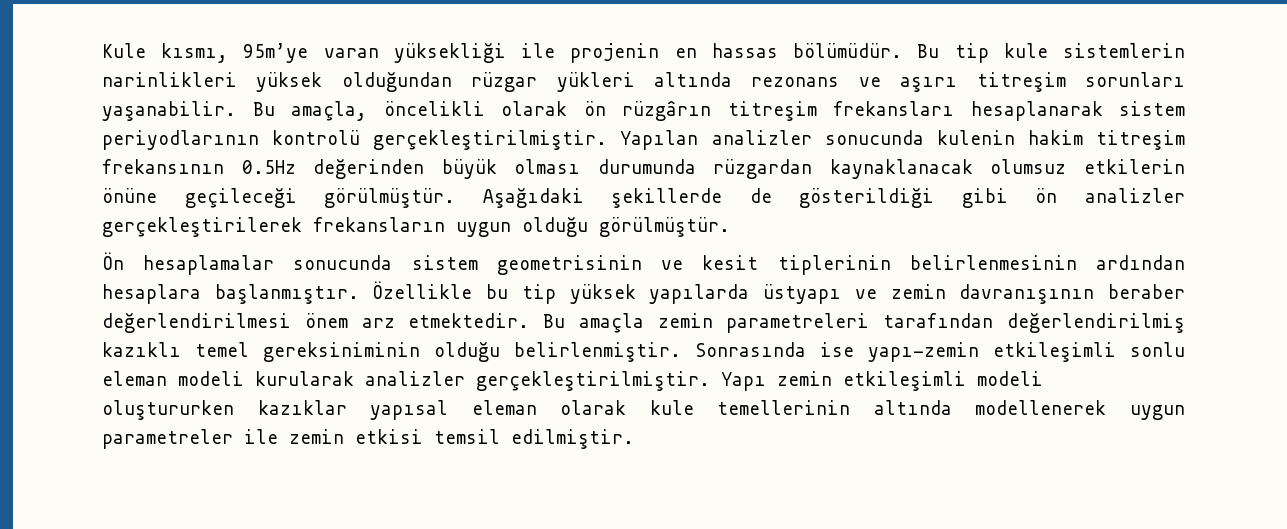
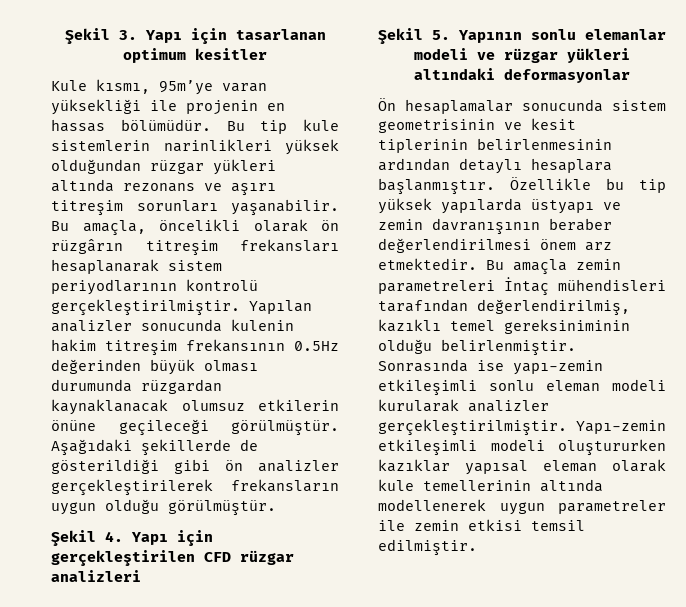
+ Şekil 3. Yapı için tasarlanan optimum kesitler
+ Şekil 4. Yapı için gerçekleştirilen CFD rüzgar analizleri
+ Şekil 5. Yapının sonlu elemanlar modeli ve rüzgar yükleri altındaki deformasyonlar
- Ön hesaplamalar sonucunda sistem geometrisinin ve kesit tiplerinin belirlenmesinin ardından hesaplara başlanmıştır.
+ Ön hesaplamalar sonucunda sistem geometrisinin ve kesit tiplerinin belirlenmesinin ardından detaylı hesaplara başlanmıştır.
- Bu amaçla zemin parametreleri tarafından değerlendirilmiş kazıklı temel gereksiniminin olduğu belirlenmiştir.
+ Bu amaçla zemin parametreleri İntaç mühendisleri tarafından değerlendirilmiş, kazıklı temel gereksiniminin olduğu belirlenmiştir.
- Yapı zemin etkileşimli modeli oluştururken kazıklar yapısal eleman olarak kule temellerinin altında modellenerek uygun parametreler ile zemin etkisi temsil edilmiştir.
+ Yapı-zemin etkileşimli modeli oluştururken kazıklar yapısal eleman olarak kule temellerinin altında modellenerek uygun parametreler ile zemin etkisi temsil edilmiştir.

